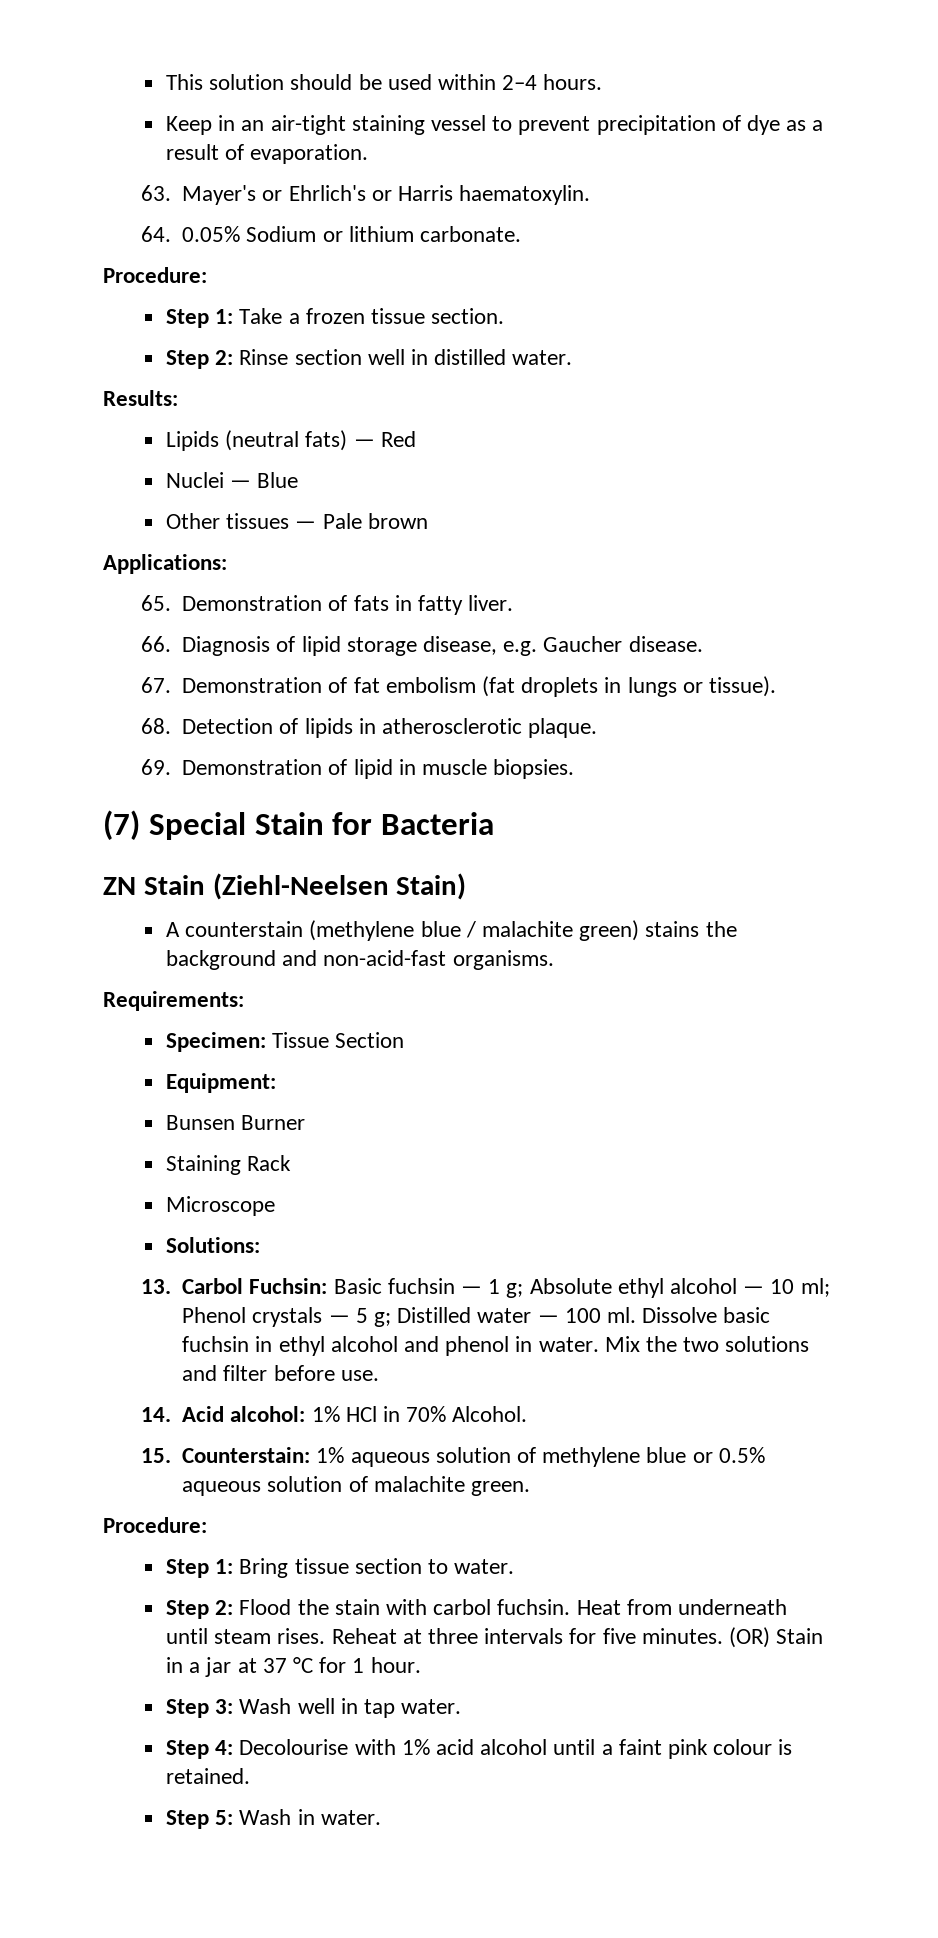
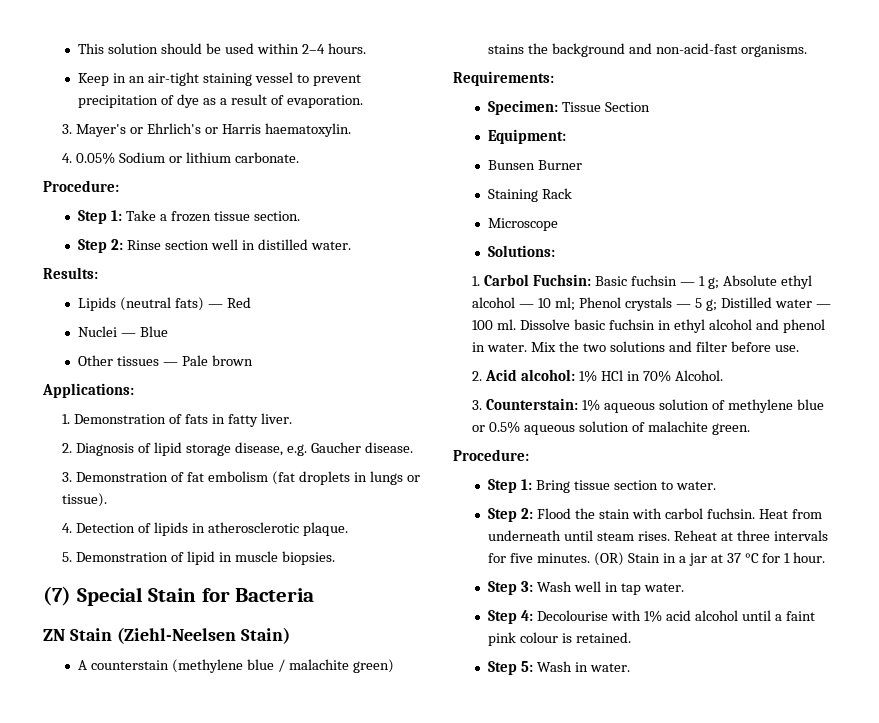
- 63. Mayer's or Ehrlich's or Harris haematoxylin.
+ 3. Mayer's or Ehrlich's or Harris haematoxylin.
- 64. 0.05% Sodium or lithium carbonate.
+ 4. 0.05% Sodium or lithium carbonate.
- 65. Demonstration of fats in fatty liver.
+ 1. Demonstration of fats in fatty liver.
- 66. Diagnosis of lipid storage disease, e.g. Gaucher disease.
+ 2. Diagnosis of lipid storage disease, e.g. Gaucher disease.
- 67. Demonstration of fat embolism (fat droplets in lungs or tissue).
+ 3. Demonstration of fat embolism (fat droplets in lungs or tissue).
- 68. Detection of lipids in atherosclerotic plaque.
+ 4. Detection of lipids in atherosclerotic plaque.
- 69. Demonstration of lipid in muscle biopsies.
+ 5. Demonstration of lipid in muscle biopsies.
- 13. Carbol Fuchsin: Basic fuchsin — 1 g; Absolute ethyl alcohol — 10 ml; Phenol crystals — 5 g; Distilled water — 100 ml.
+ 1. Carbol Fuchsin: Basic fuchsin — 1 g; Absolute ethyl alcohol — 10 ml; Phenol crystals — 5 g; Distilled water — 100 ml.
- 14. Acid alcohol: 1% HCl in 70% Alcohol.
+ 2. Acid alcohol: 1% HCl in 70% Alcohol.
- 15. Counterstain: 1% aqueous solution of methylene blue or 0.5% aqueous solution of malachite green.
+ 3. Counterstain: 1% aqueous solution of methylene blue or 0.5% aqueous solution of malachite green.

